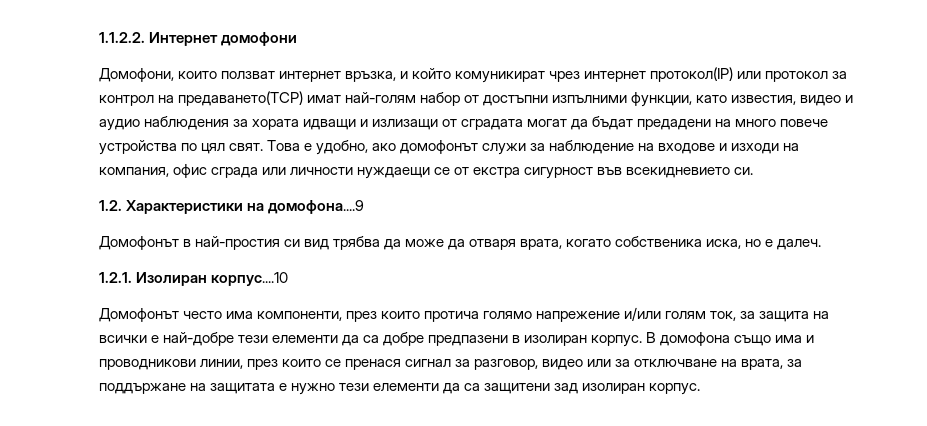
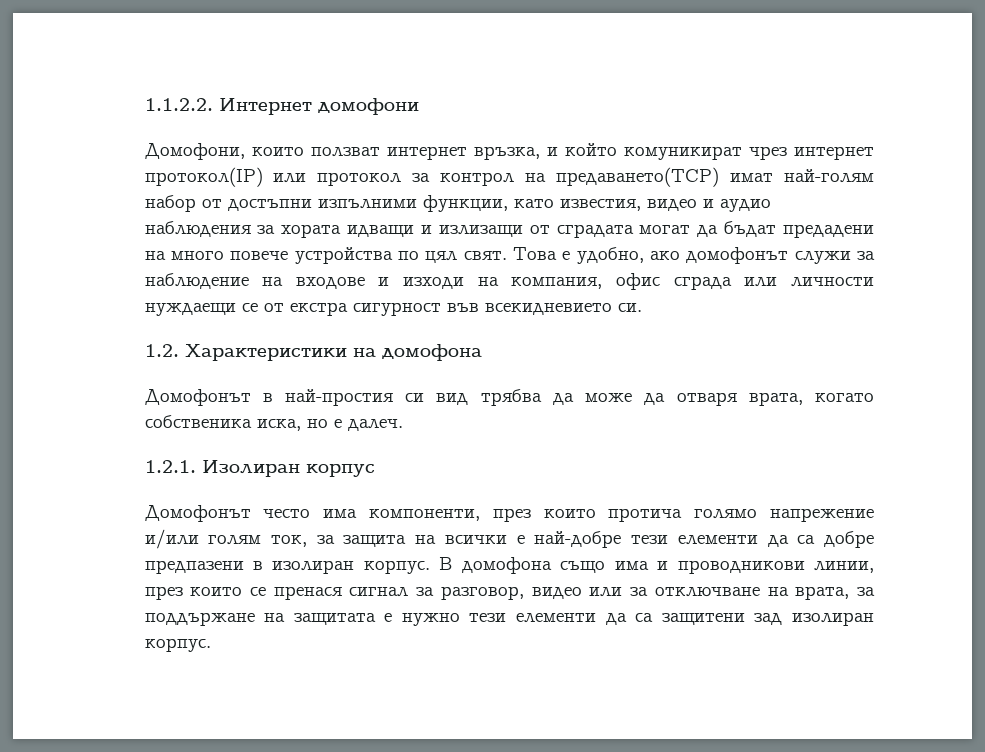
- 1.2. Характеристики на домофона....9
+ 1.2. Характеристики на домофона
- 1.2.1. Изолиран корпус....10
+ 1.2.1. Изолиран корпус

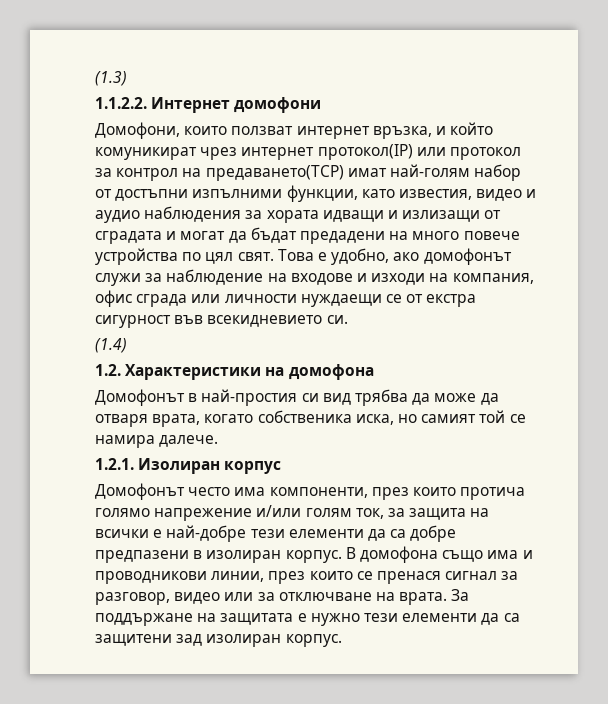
+ (1.3)
- Домофони, които ползват интернет връзка, и който комуникират чрез интернет протокол(IP) или протокол за контрол на предаването(TCP) имат най-голям набор от достъпни изпълними функции, като известия, видео и аудио наблюдения за хората идващи и излизащи от сградата могат да бъдат предадени на много повече устройства по цял свят.
+ Домофони, които ползват интернет връзка, и който комуникират чрез интернет протокол(IP) или протокол за контрол на предаването(TCP) имат най-голям набор от достъпни изпълними функции, като известия, видео и аудио наблюдения за хората идващи и излизащи от сградата и могат да бъдат предадени на много повече устройства по цял свят.
+ (1.4)
- Домофонът в най-простия си вид трябва да може да отваря врата, когато собственика иска, но е далеч.
+ Домофонът в най-простия си вид трябва да може да отваря врата, когато собственика иска, но самият той се намира далече.
- В домофона също има и проводникови линии, през които се пренася сигнал за разговор, видео или за отключване на врата, за поддържане на защитата е нужно тези елементи да са защитени зад изолиран корпус.
+ В домофона също има и проводникови линии, през които се пренася сигнал за разговор, видео или за отключване на врата. За поддържане на защитата е нужно тези елементи да са защитени зад изолиран корпус.

